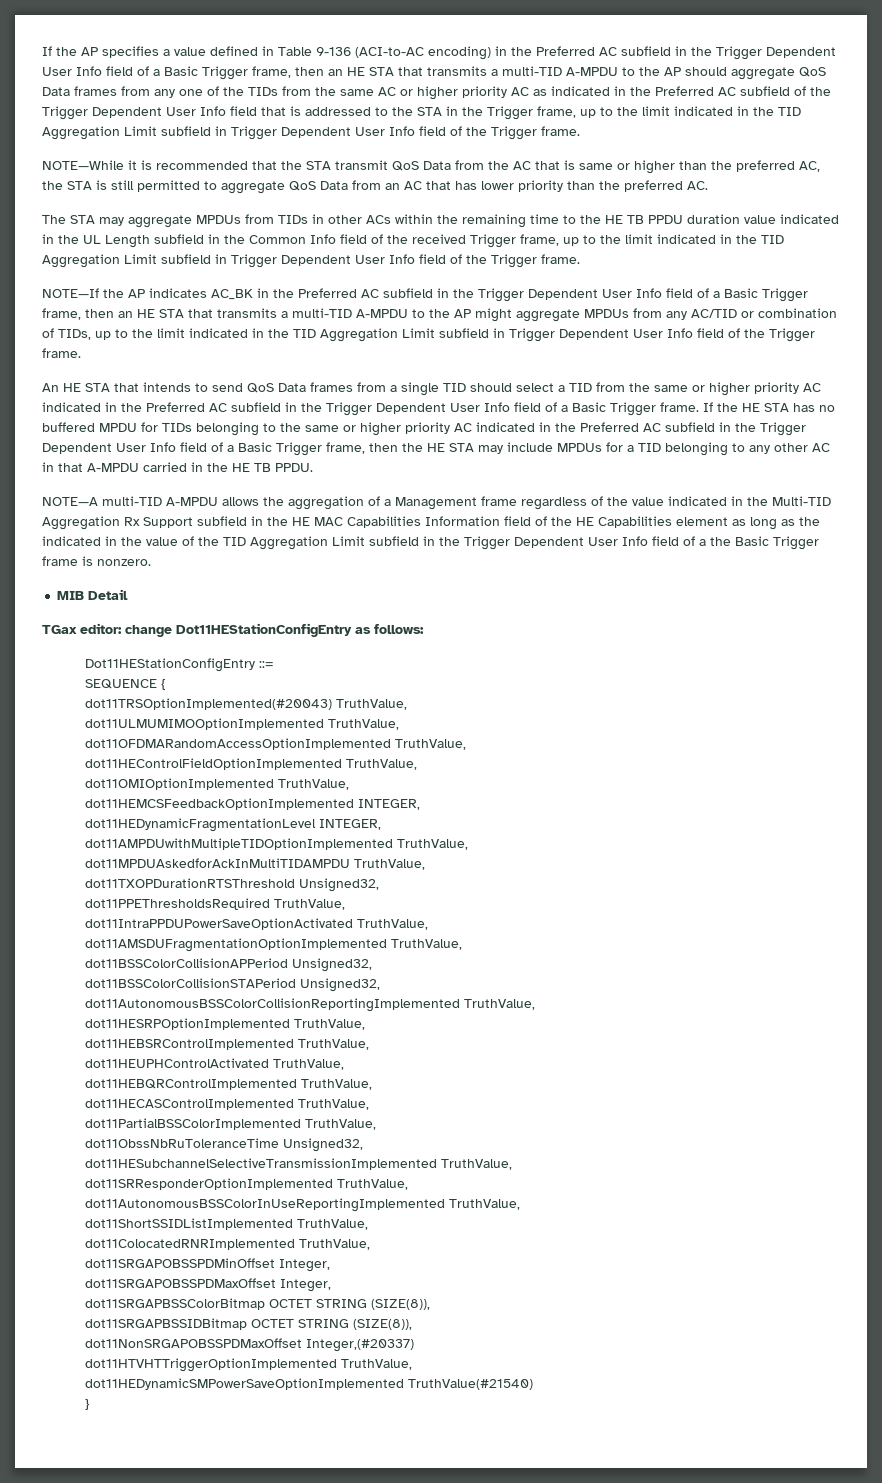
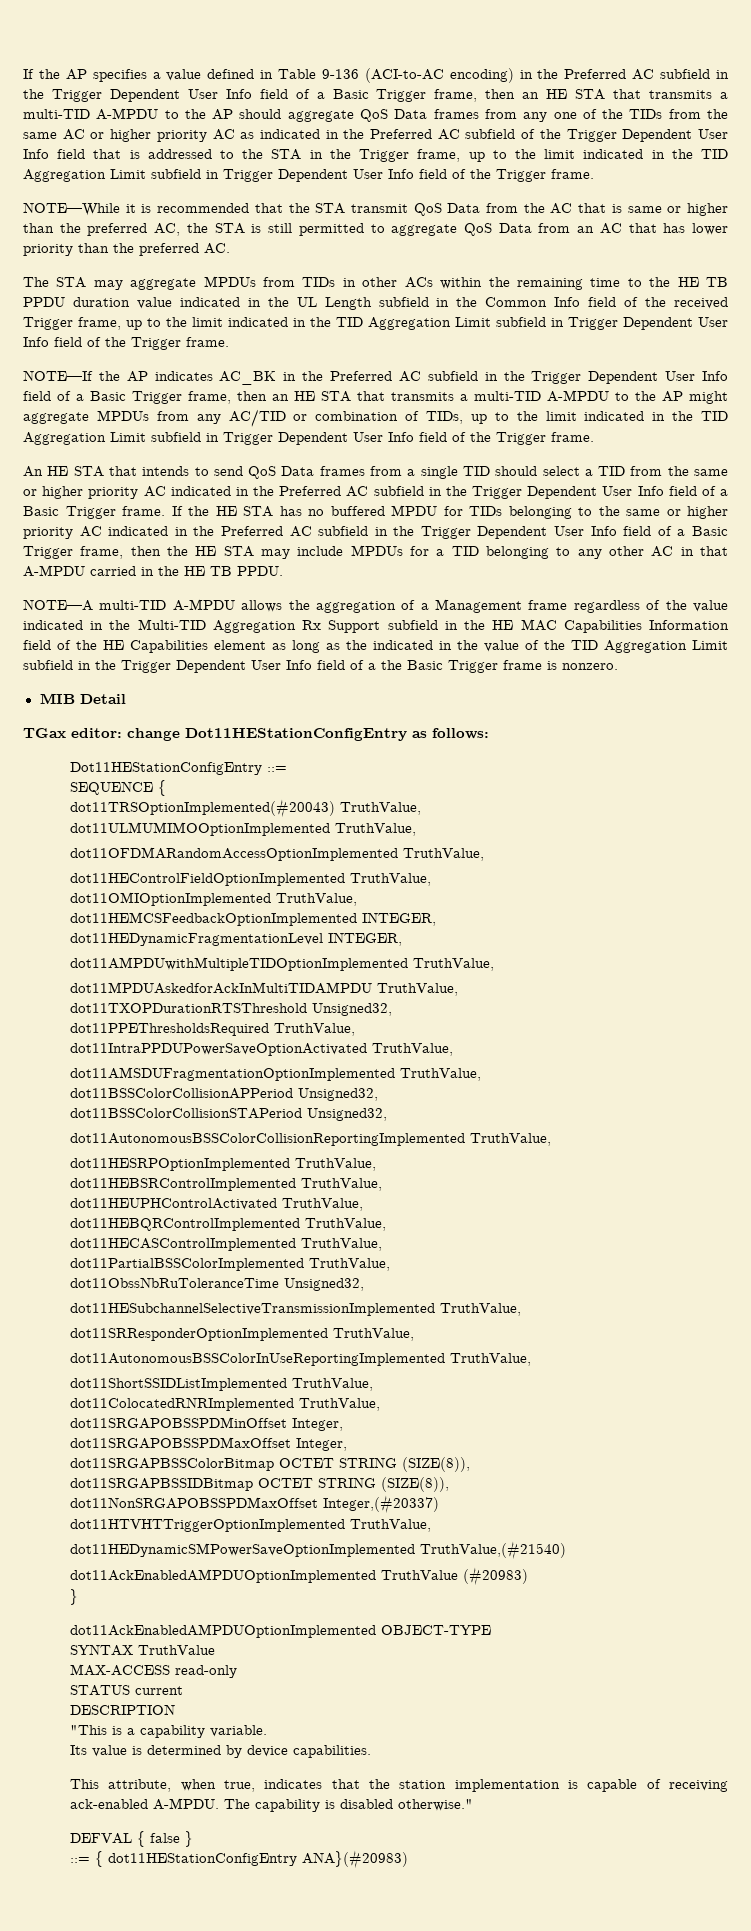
- dot11HEDynamicSMPowerSaveOptionImplemented TruthValue(#21540)
+ dot11HEDynamicSMPowerSaveOptionImplemented TruthValue,(#21540)
+ dot11AckEnabledAMPDUOptionImplemented TruthValue (#20983)
  }
+ dot11AckEnabledAMPDUOptionImplemented OBJECT-TYPE
+ SYNTAX TruthValue
+ MAX-ACCESS read-only
+ STATUS current
+ DESCRIPTION
+ "This is a capability variable.
+ Its value is determined by device capabilities.
+ This attribute, when true, indicates that the station implementation is capable of receiving ack-enabled A-MPDU. The capability is disabled otherwise."
+ DEFVAL { false }
+ ::= { dot11HEStationConfigEntry ANA}(#20983)

